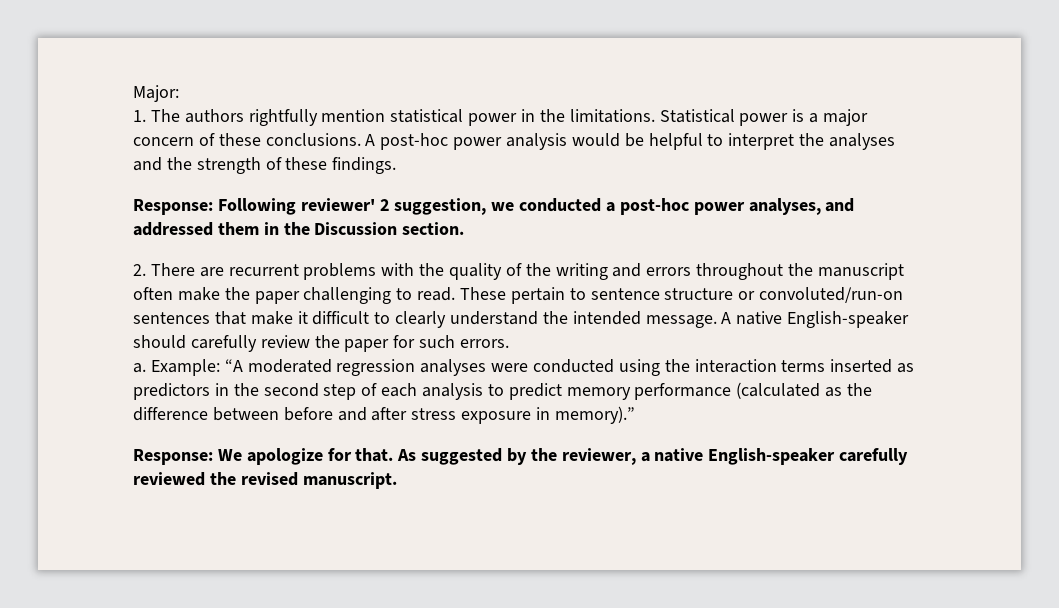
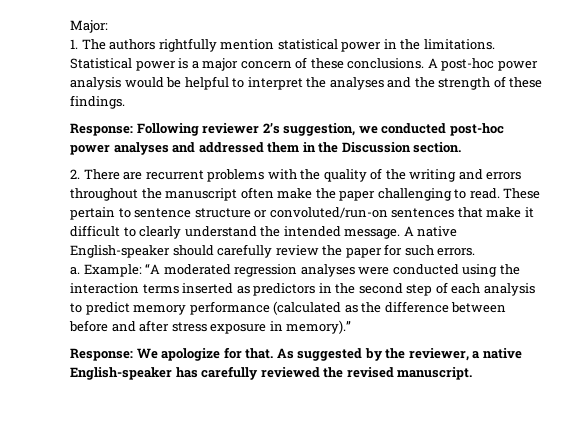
- Response: Following reviewer' 2 suggestion, we conducted a post-hoc power analyses, and addressed them in the Discussion section.
+ Response: Following reviewer 2’s suggestion, we conducted post-hoc power analyses and addressed them in the Discussion section.
- As suggested by the reviewer, a native English-speaker carefully reviewed the revised manuscript.
+ As suggested by the reviewer, a native English-speaker has carefully reviewed the revised manuscript.

